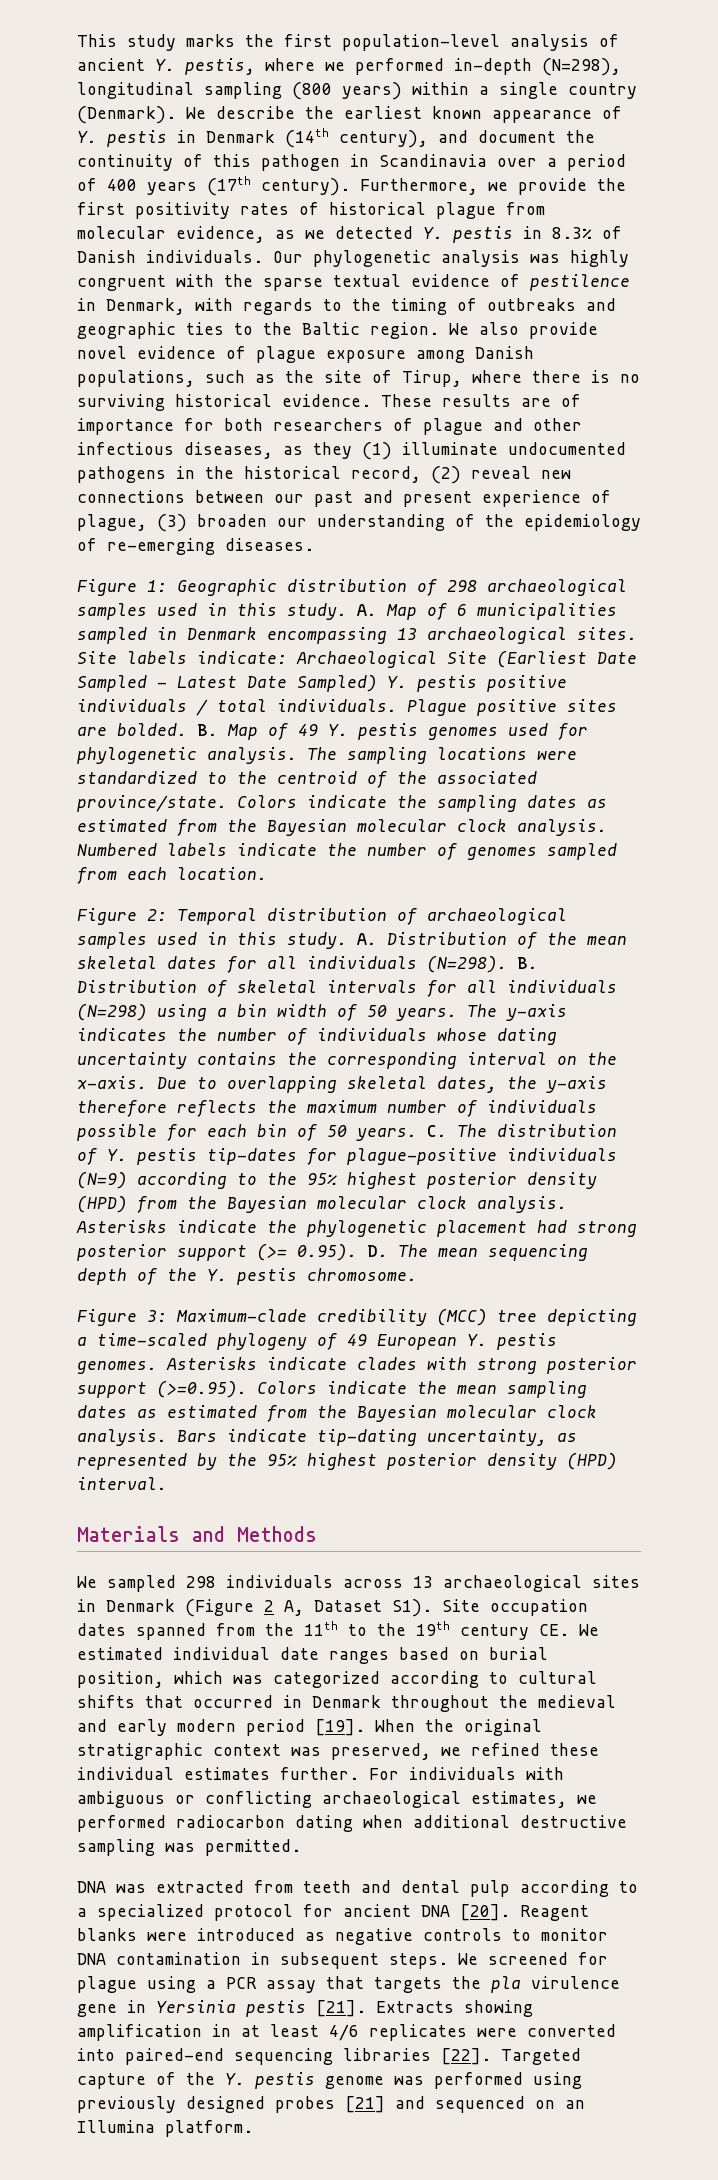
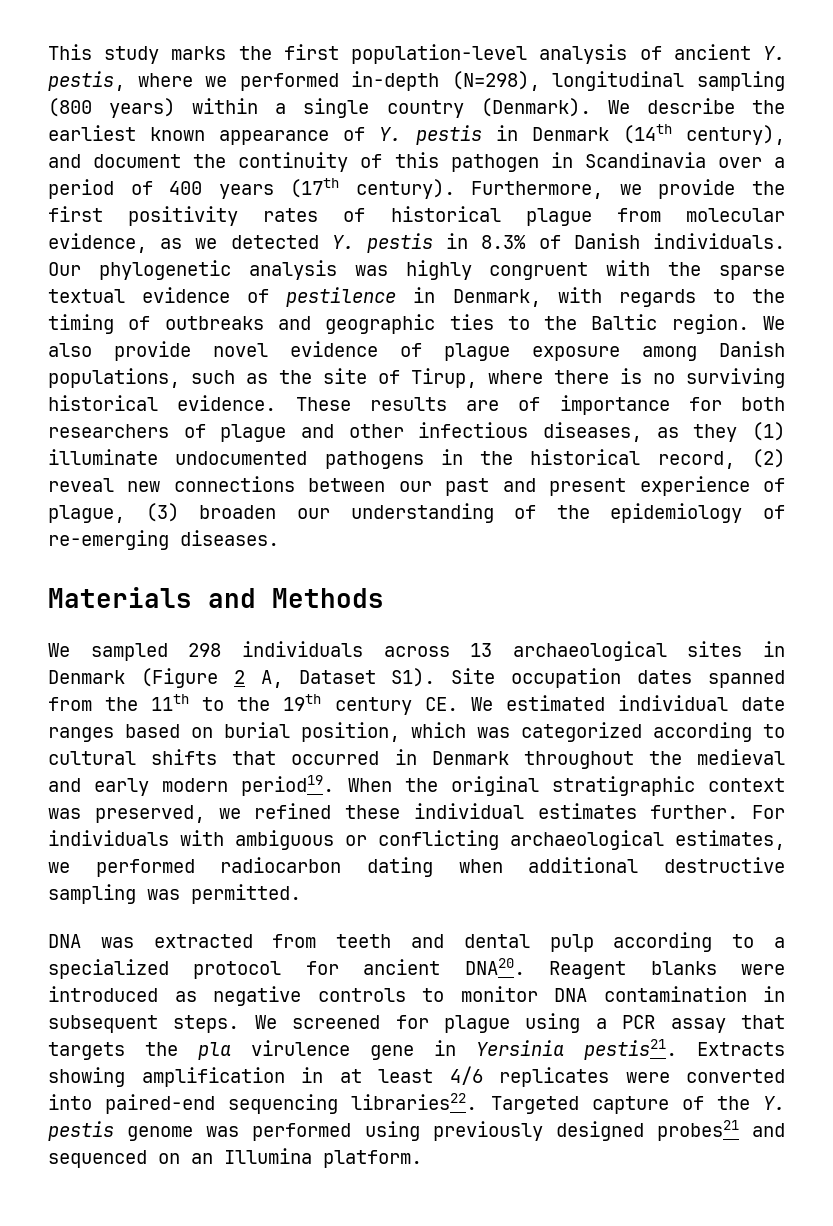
- Figure 1: Geographic distribution of 298 archaeological samples used in this study. A. Map of 6 municipalities sampled in Denmark encompassing 13 archaeological sites. Site labels indicate: Archaeological Site (Earliest Date Sampled - Latest Date Sampled) Y. pestis positive individuals / total individuals. Plague positive sites are bolded. B. Map of 49 Y. pestis genomes used for phylogenetic analysis. The sampling locations were standardized to the centroid of the associated province/state. Colors indicate the sampling dates as estimated from the Bayesian molecular clock analysis. Numbered labels indicate the number of genomes sampled from each location.
- Figure 2: Temporal distribution of archaeological samples used in this study. A. Distribution of the mean skeletal dates for all individuals (N=298). B. Distribution of skeletal intervals for all individuals (N=298) using a bin width of 50 years. The y-axis indicates the number of individuals whose dating uncertainty contains the corresponding interval on the x-axis. Due to overlapping skeletal dates, the y-axis therefore reflects the maximum number of individuals possible for each bin of 50 years. C. The distribution of Y. pestis tip-dates for plague-positive individuals (N=9) according to the 95% highest posterior density (HPD) from the Bayesian molecular clock analysis. Asterisks indicate the phylogenetic placement had strong posterior support (>= 0.95). D. The mean sequencing depth of the Y. pestis chromosome.
- Figure 3: Maximum-clade credibility (MCC) tree depicting a time-scaled phylogeny of 49 European Y. pestis genomes. Asterisks indicate clades with strong posterior support (>=0.95). Colors indicate the mean sampling dates as estimated from the Bayesian molecular clock analysis. Bars indicate tip-dating uncertainty, as represented by the 95% highest posterior density (HPD) interval.
- We sampled 298 individuals across 13 archaeological sites in Denmark (Figure 2 A, Dataset S1). Site occupation dates spanned from the 11th to the 19th century CE. We estimated individual date ranges based on burial position, which was categorized according to cultural shifts that occurred in Denmark throughout the medieval and early modern period [19].
+ We sampled 298 individuals across 13 archaeological sites in Denmark (Figure 2 A, Dataset S1). Site occupation dates spanned from the 11th to the 19th century CE. We estimated individual date ranges based on burial position, which was categorized according to cultural shifts that occurred in Denmark throughout the medieval and early modern period19.
- DNA was extracted from teeth and dental pulp according to a specialized protocol for ancient DNA [20].
+ DNA was extracted from teeth and dental pulp according to a specialized protocol for ancient DNA20.
- We screened for plague using a PCR assay that targets the pla virulence gene in Yersinia pestis [21].
+ We screened for plague using a PCR assay that targets the pla virulence gene in Yersinia pestis21.
- Extracts showing amplification in at least 4/6 replicates were converted into paired-end sequencing libraries [22].
+ Extracts showing amplification in at least 4/6 replicates were converted into paired-end sequencing libraries22.
- Targeted capture of the Y. pestis genome was performed using previously designed probes [21] and sequenced on an Illumina platform.
+ Targeted capture of the Y. pestis genome was performed using previously designed probes21 and sequenced on an Illumina platform.

